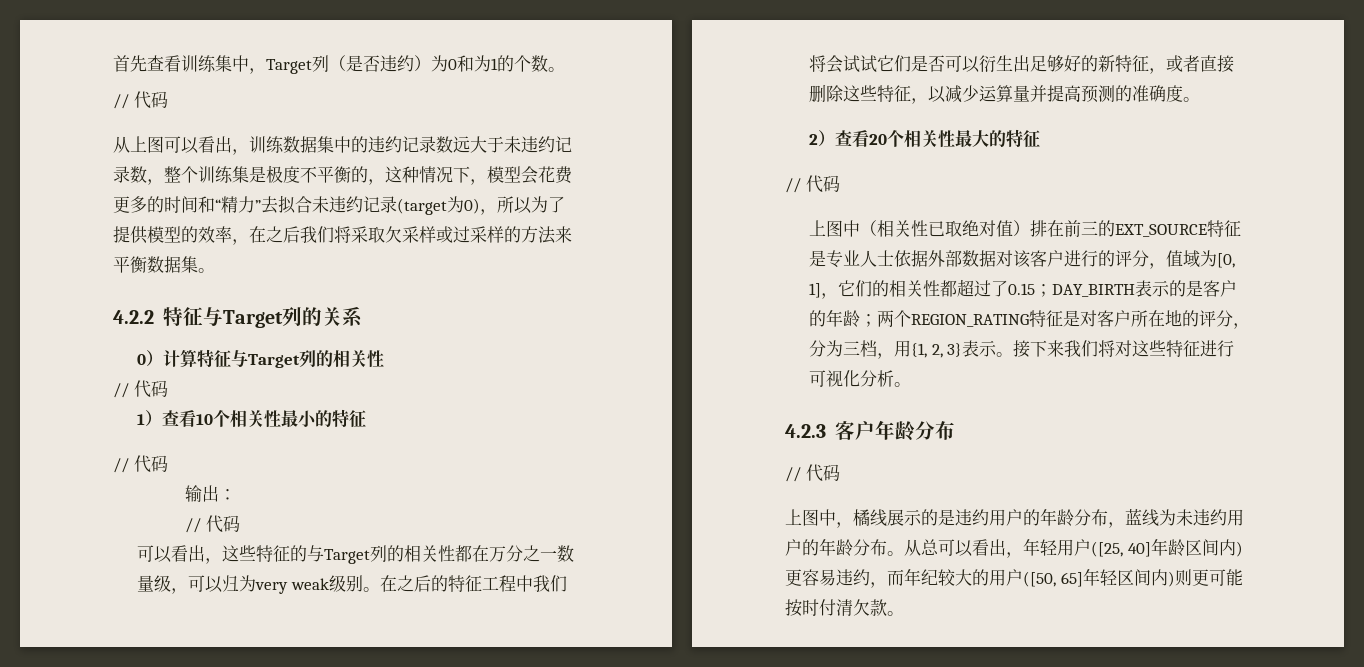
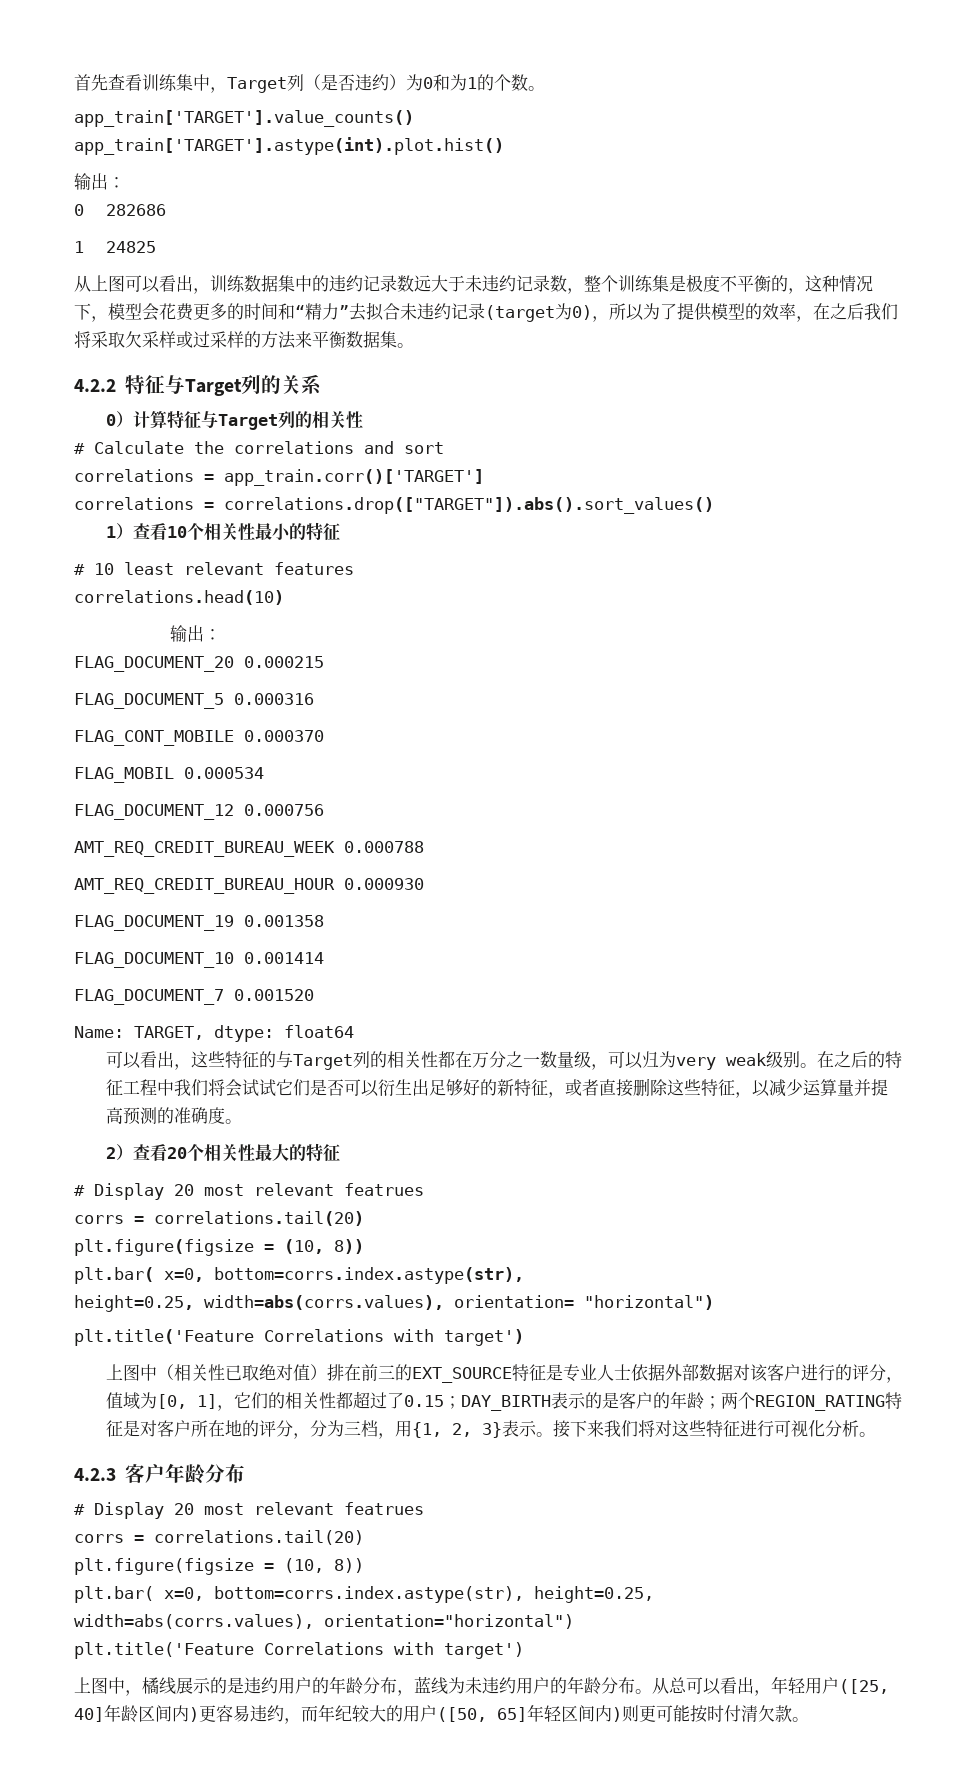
  首先查看训练集中，Target列（是否违约）为0和为1的个数。
- // 代码
+ app_train['TARGET'].value_counts()
+ app_train['TARGET'].astype(int).plot.hist()
+ 输出：
+ 0 282686
+ 1 24825
  0）计算特征与Target列的相关性
- // 代码
+ # Calculate the correlations and sort
+ correlations = app_train.corr()['TARGET']
+ correlations = correlations.drop(["TARGET"]).abs().sort_values()
  1）查看10个相关性最小的特征
- // 代码
+ # 10 least relevant features
+ correlations.head(10)
  输出：
- // 代码
+ FLAG_DOCUMENT_20 0.000215
+ FLAG_DOCUMENT_5 0.000316
+ FLAG_CONT_MOBILE 0.000370
+ FLAG_MOBIL 0.000534
+ FLAG_DOCUMENT_12 0.000756
+ AMT_REQ_CREDIT_BUREAU_WEEK 0.000788
+ AMT_REQ_CREDIT_BUREAU_HOUR 0.000930
+ FLAG_DOCUMENT_19 0.001358
+ FLAG_DOCUMENT_10 0.001414
+ FLAG_DOCUMENT_7 0.001520
+ Name: TARGET, dtype: float64
  2）查看20个相关性最大的特征
- // 代码
+ # Display 20 most relevant featrues
+ corrs = correlations.tail(20)
+ plt.figure(figsize = (10, 8))
+ plt.bar( x=0, bottom=corrs.index.astype(str),
+ height=0.25, width=abs(corrs.values), orientation= "horizontal")
+ plt.title('Feature Correlations with target')
  4.2.3客户年龄分布
- // 代码
+ # Display 20 most relevant featrues
+ corrs = correlations.tail(20)
+ plt.figure(figsize = (10, 8))
+ plt.bar( x=0, bottom=corrs.index.astype(str), height=0.25, width=abs(corrs.values), orientation="horizontal")
+ plt.title('Feature Correlations with target')

